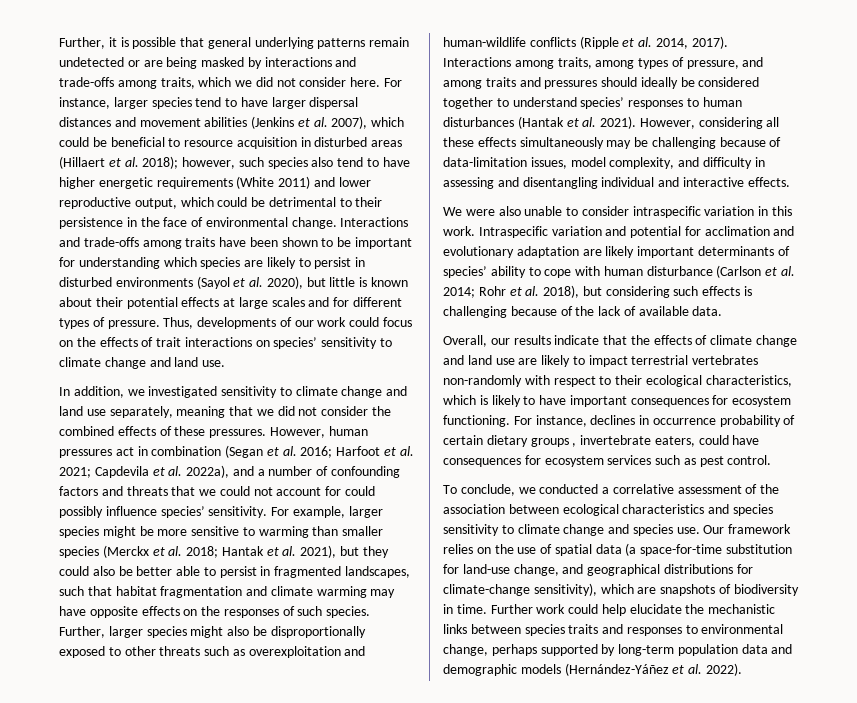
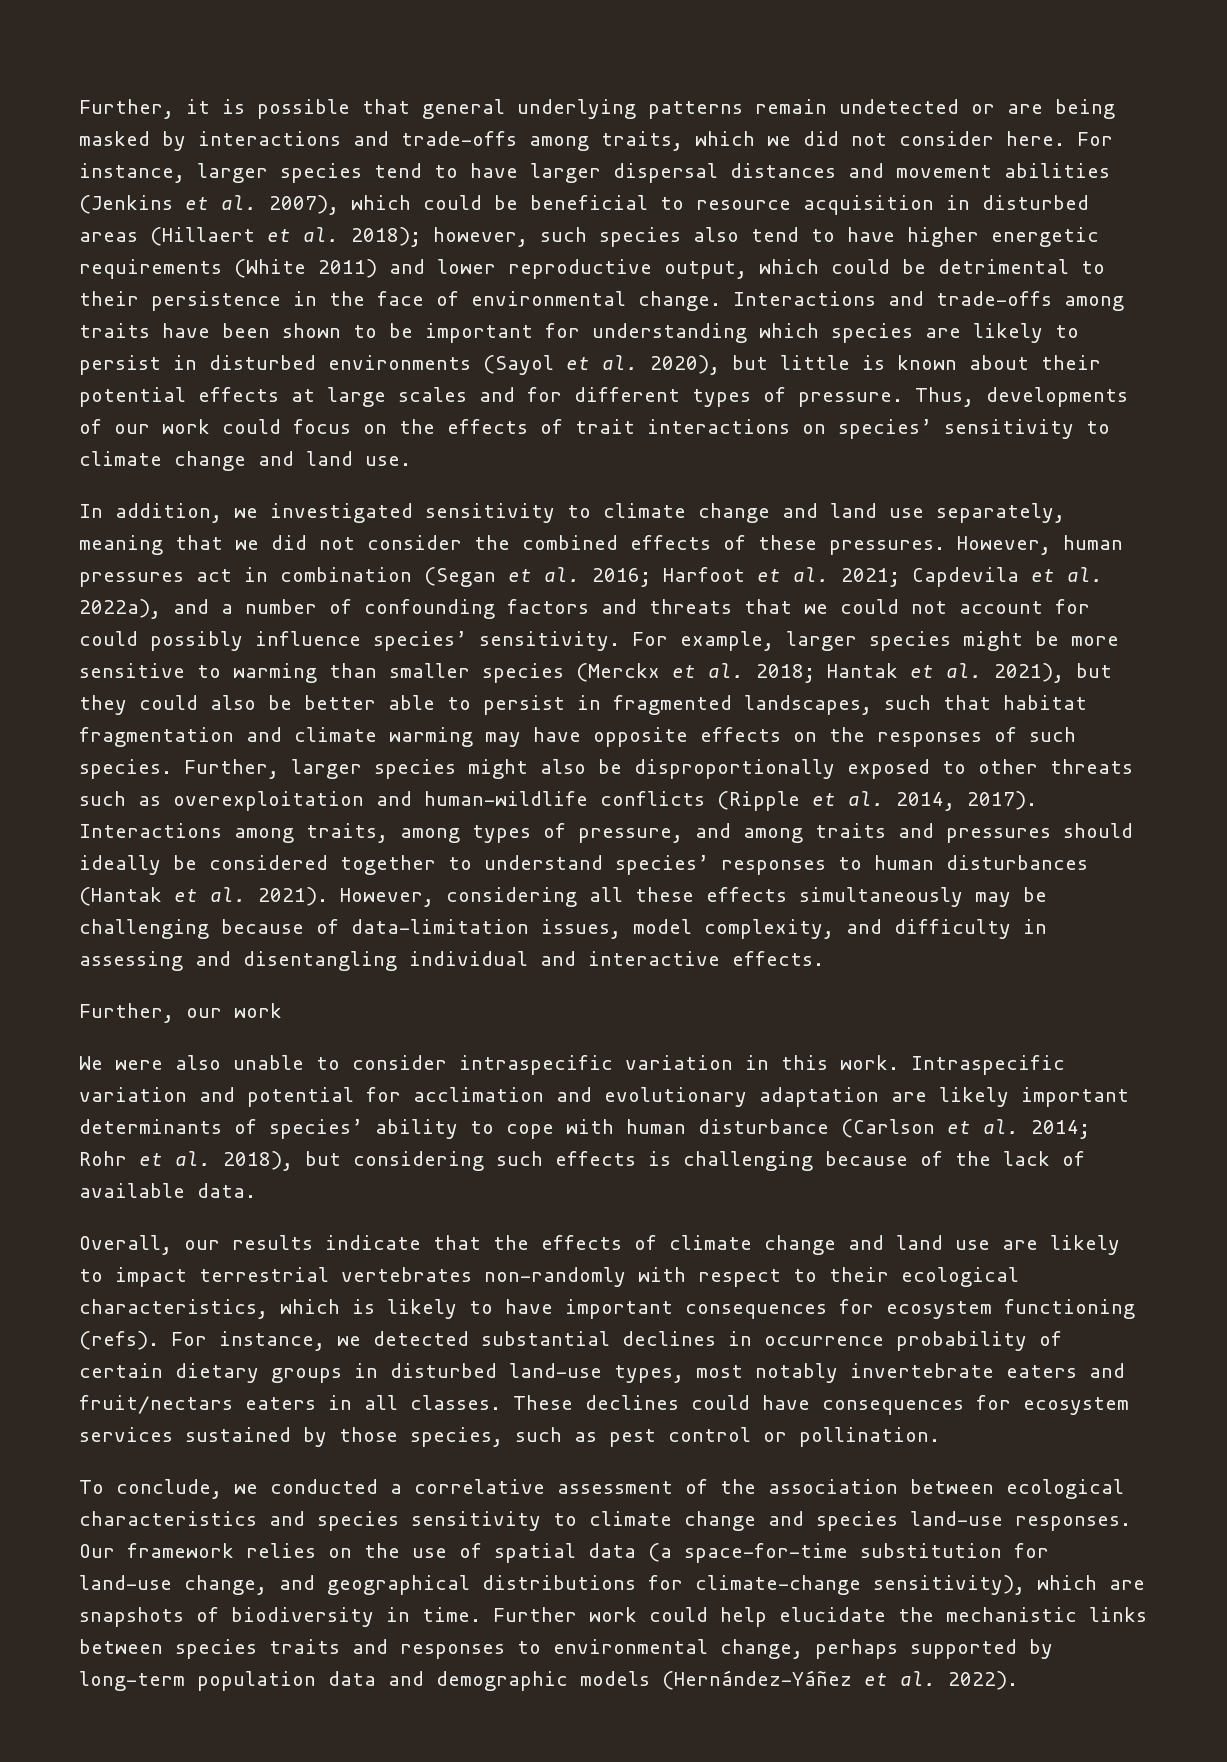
+ Further, our work
- Overall, our results indicate that the effects of climate change and land use are likely to impact terrestrial vertebrates non-randomly with respect to their ecological characteristics, which is likely to have important consequences for ecosystem functioning. For instance, declines in occurrence probability of certain dietary groups , invertebrate eaters, could have consequences for ecosystem services such as pest control.
+ Overall, our results indicate that the effects of climate change and land use are likely to impact terrestrial vertebrates non-randomly with respect to their ecological characteristics, which is likely to have important consequences for ecosystem functioning (refs). For instance, we detected substantial declines in occurrence probability of certain dietary groups in disturbed land-use types, most notably invertebrate eaters and fruit/nectars eaters in all classes. These declines could have consequences for ecosystem services sustained by those species, such as pest control or pollination.
- To conclude, we conducted a correlative assessment of the association between ecological characteristics and species sensitivity to climate change and species use.
+ To conclude, we conducted a correlative assessment of the association between ecological characteristics and species sensitivity to climate change and species land-use responses.

